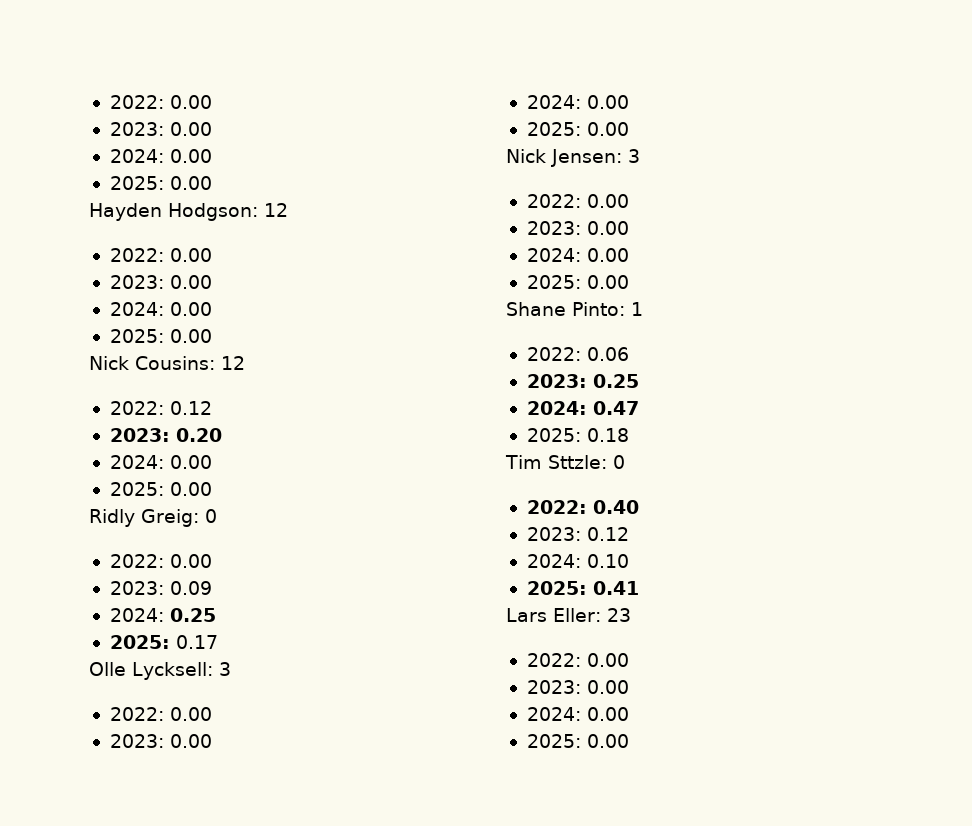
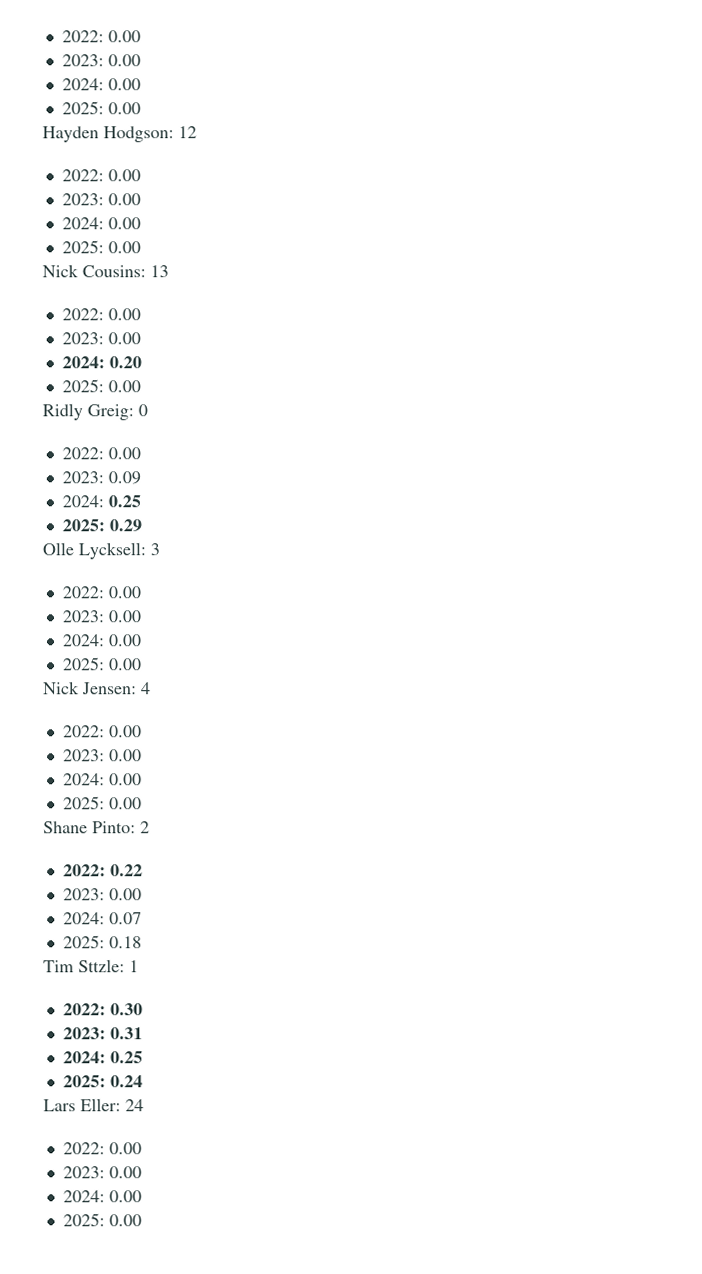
- Nick Cousins: 12
- 2022: 0.12
- 2023: 0.20
- 2024: 0.00
+ Nick Cousins: 13
+ 2022: 0.00
+ 2023: 0.00
+ 2024: 0.20
- 2025: 0.17
+ 2025: 0.29
- Nick Jensen: 3
+ Nick Jensen: 4
- Shane Pinto: 1
- 2022: 0.06
- 2023: 0.25
- 2024: 0.47
+ Shane Pinto: 2
+ 2022: 0.22
+ 2023: 0.00
+ 2024: 0.07
- Tim Sttzle: 0
- 2022: 0.40
- 2023: 0.12
- 2024: 0.10
- 2025: 0.41
+ Tim Sttzle: 1
+ 2022: 0.30
+ 2023: 0.31
+ 2024: 0.25
+ 2025: 0.24
- Lars Eller: 23
+ Lars Eller: 24

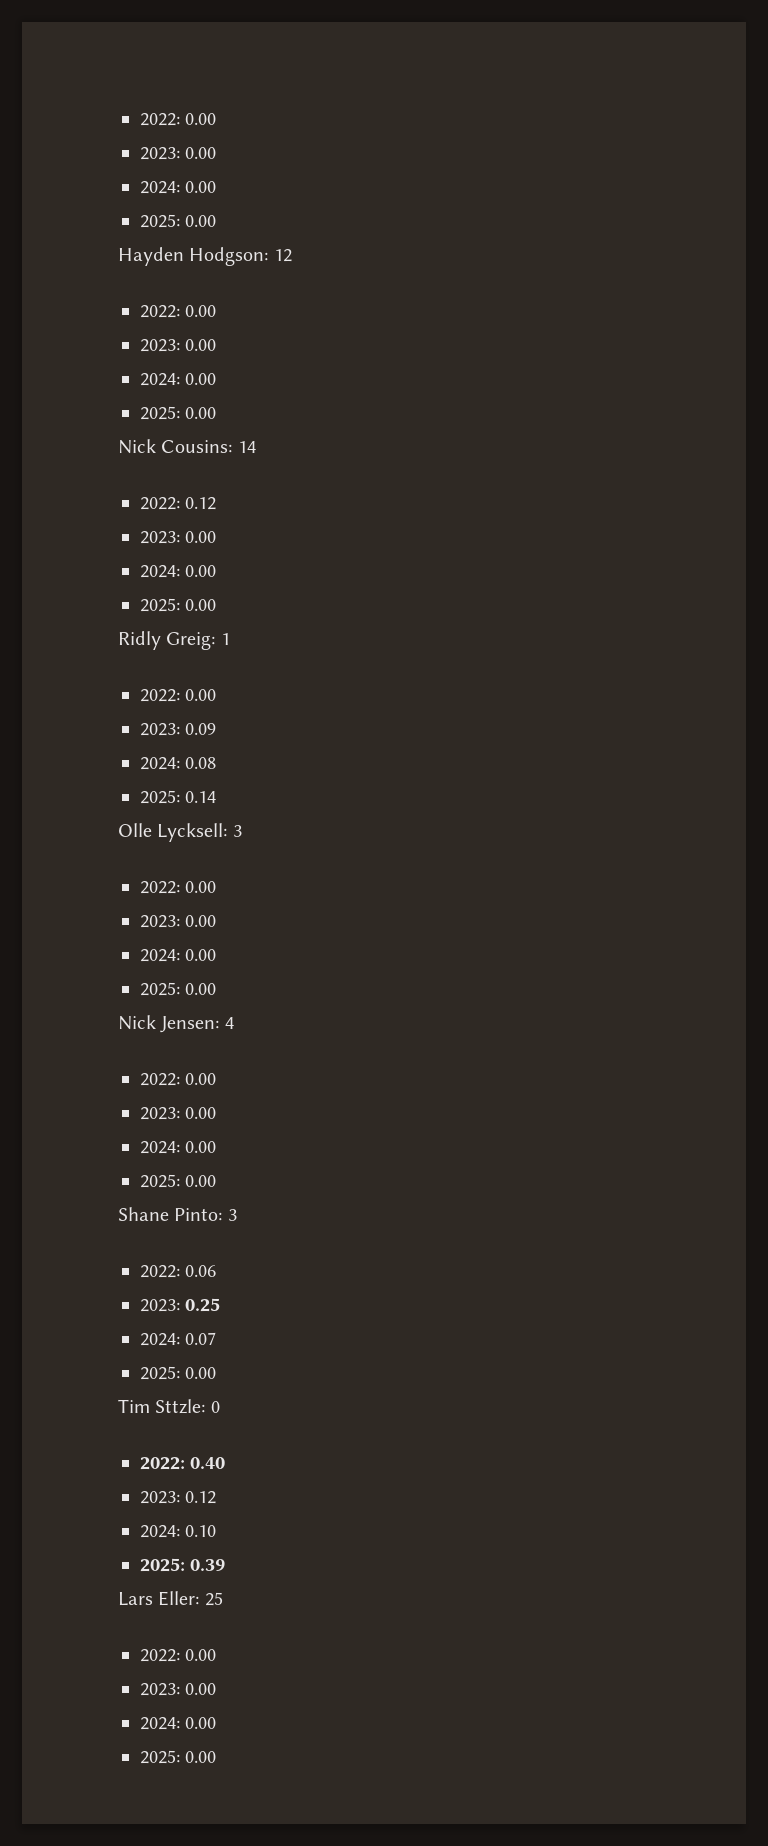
- Nick Cousins: 13
- 2022: 0.00
+ Nick Cousins: 14
+ 2022: 0.12
  2023: 0.00
- 2024: 0.20
+ 2024: 0.00
- Ridly Greig: 0
+ Ridly Greig: 1
  2023: 0.09
- 2024: 0.25
- 2025: 0.29
+ 2024: 0.08
+ 2025: 0.14
- Shane Pinto: 2
- 2022: 0.22
- 2023: 0.00
+ Shane Pinto: 3
+ 2022: 0.06
+ 2023: 0.25
  2024: 0.07
- 2025: 0.18
+ 2025: 0.00
- Tim Sttzle: 1
- 2022: 0.30
- 2023: 0.31
- 2024: 0.25
- 2025: 0.24
+ Tim Sttzle: 0
+ 2022: 0.40
+ 2023: 0.12
+ 2024: 0.10
+ 2025: 0.39
- Lars Eller: 24
+ Lars Eller: 25

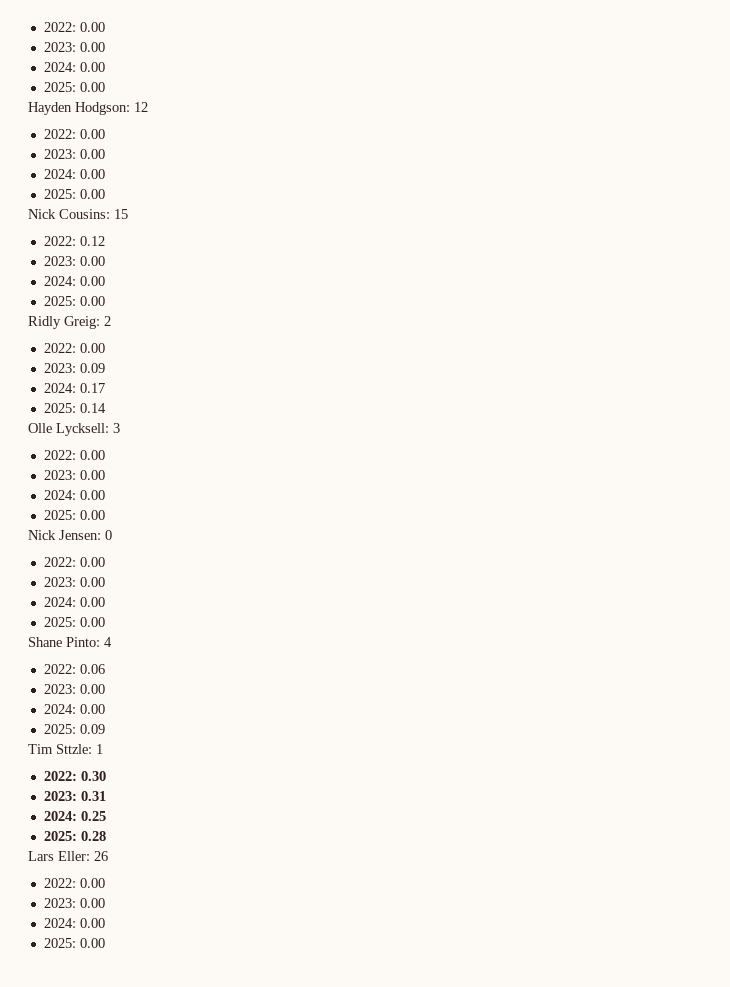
- Nick Cousins: 14
+ Nick Cousins: 15
- Ridly Greig: 1
+ Ridly Greig: 2
- 2024: 0.08
+ 2024: 0.17
- Nick Jensen: 4
+ Nick Jensen: 0
- Shane Pinto: 3
+ Shane Pinto: 4
  2022: 0.06
- 2023: 0.25
- 2024: 0.07
- 2025: 0.00
+ 2023: 0.00
+ 2024: 0.00
+ 2025: 0.09
- Tim Sttzle: 0
- 2022: 0.40
- 2023: 0.12
- 2024: 0.10
- 2025: 0.39
+ Tim Sttzle: 1
+ 2022: 0.30
+ 2023: 0.31
+ 2024: 0.25
+ 2025: 0.28
- Lars Eller: 25
+ Lars Eller: 26

